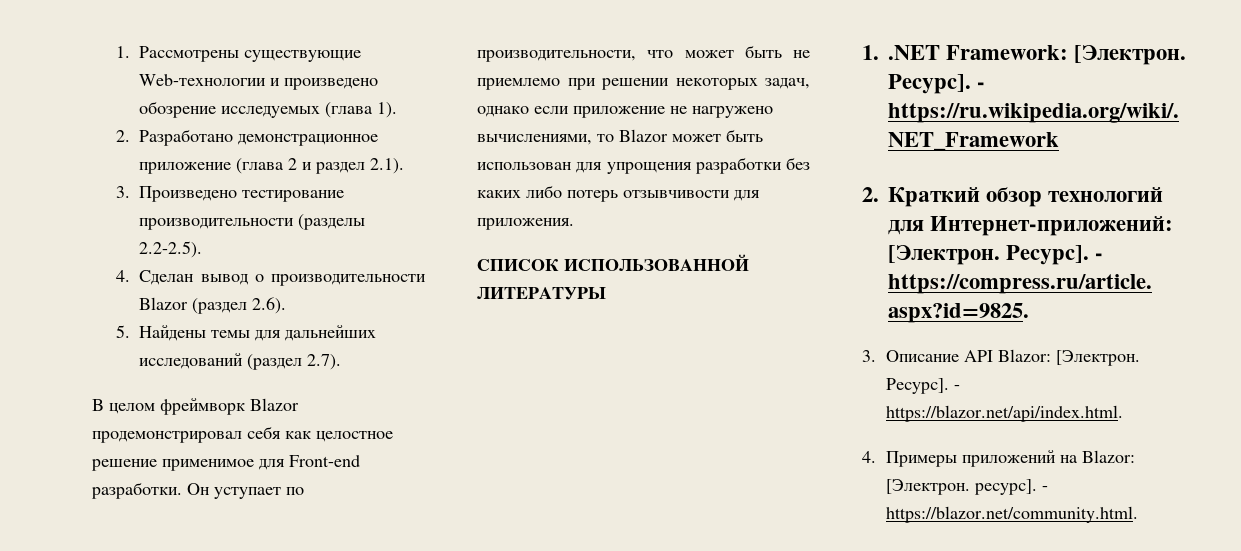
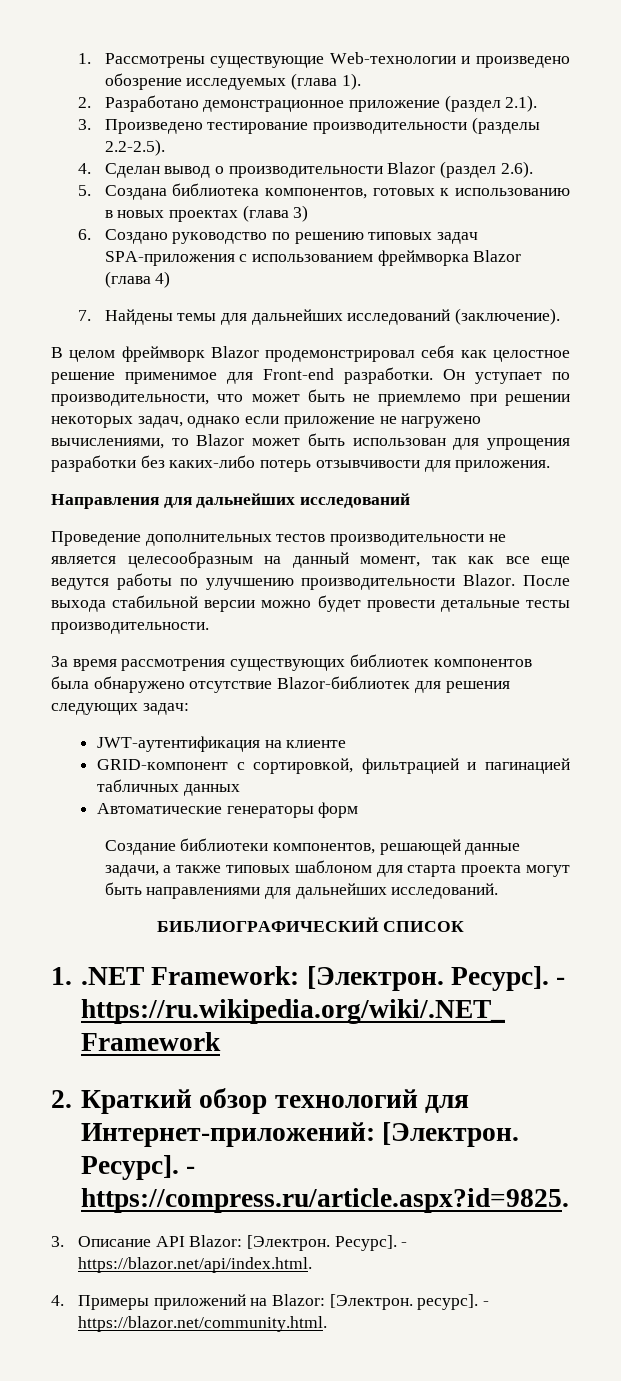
- 2. Разработано демонстрационное приложение (глава 2 и раздел 2.1).
+ 2. Разработано демонстрационное приложение (раздел 2.1).
- 5. Найдены темы для дальнейших исследований (раздел 2.7).
+ 5. Создана библиотека компонентов, готовых к использованию в новых проектах (глава 3)
+ 6. Создано руководство по решению типовых задач SPA-приложения с использованием фреймворка Blazor (глава 4)
+ 7. Найдены темы для дальнейших исследований (заключение).
- Он уступает по производительности, что может быть не приемлемо при решении некоторых задач, однако если приложение не нагружено вычислениями, то Blazor может быть использован для упрощения разработки без каких либо потерь отзывчивости для приложения.
+ Он уступает по производительности, что может быть не приемлемо при решении некоторых задач, однако если приложение не нагружено вычислениями, то Blazor может быть использован для упрощения разработки без каких-либо потерь отзывчивости для приложения.
- СПИСОК ИСПОЛЬЗОВАННОЙ ЛИТЕРАТУРЫ
+ Направления для дальнейших исследований
+ Проведение дополнительных тестов производительности не является целесообразным на данный момент, так как все еще ведутся работы по улучшению производительности Blazor. После выхода стабильной версии можно будет провести детальные тесты производительности.
+ За время рассмотрения существующих библиотек компонентов была обнаружено отсутствие Blazor-библиотек для решения следующих задач:
+ JWT-аутентификация на клиенте
+ GRID-компонент с сортировкой, фильтрацией и пагинацией табличных данных
+ Автоматические генераторы форм
+ Создание библиотеки компонентов, решающей данные задачи, а также типовых шаблоном для старта проекта могут быть направлениями для дальнейших исследований.
+ БИБЛИОГРАФИЧЕСКИЙ СПИСОК

